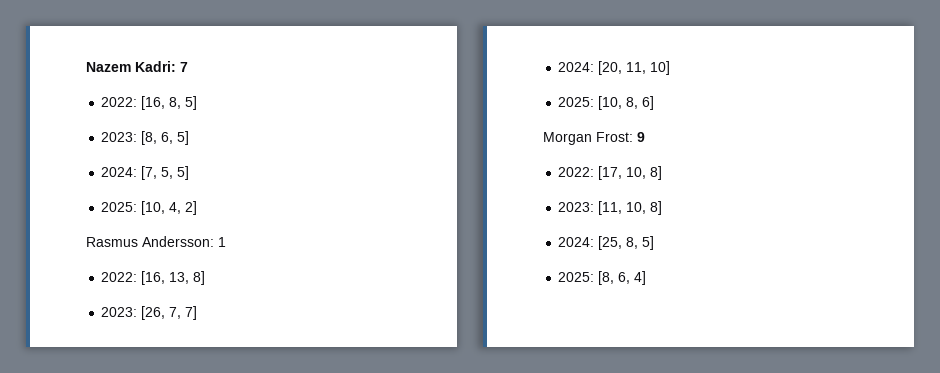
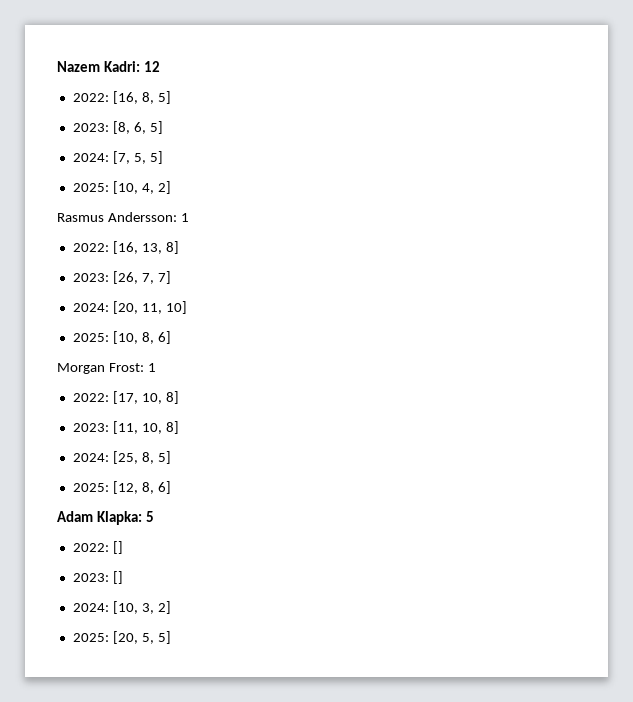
- Nazem Kadri: 7
+ Nazem Kadri: 12
- Morgan Frost: 9
+ Morgan Frost: 1
- 2025: [8, 6, 4]
+ 2025: [12, 8, 6]
+ Adam Klapka: 5
+ 2022: []
+ 2023: []
+ 2024: [10, 3, 2]
+ 2025: [20, 5, 5]

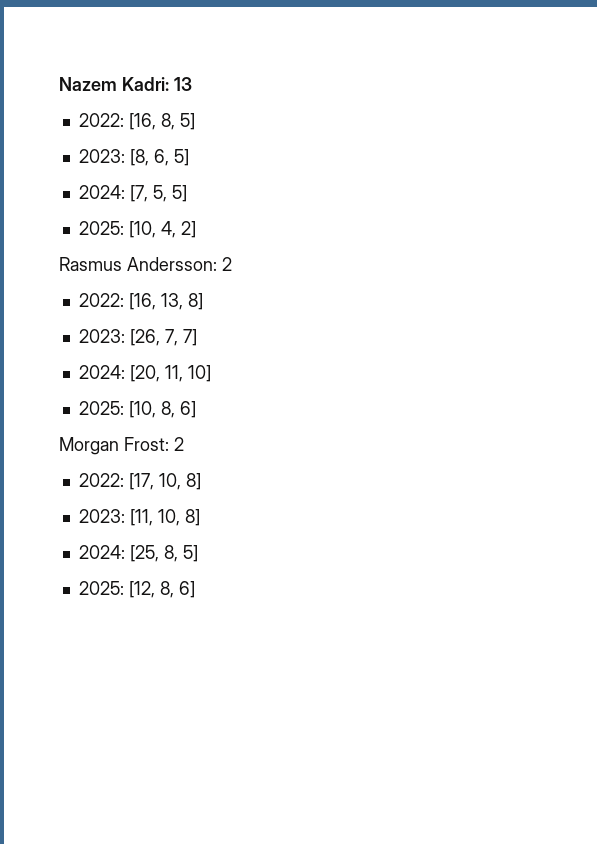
- Nazem Kadri: 12
+ Nazem Kadri: 13
- Rasmus Andersson: 1
+ Rasmus Andersson: 2
- Morgan Frost: 1
+ Morgan Frost: 2
- Adam Klapka: 5
- 2022: []
- 2023: []
- 2024: [10, 3, 2]
- 2025: [20, 5, 5]

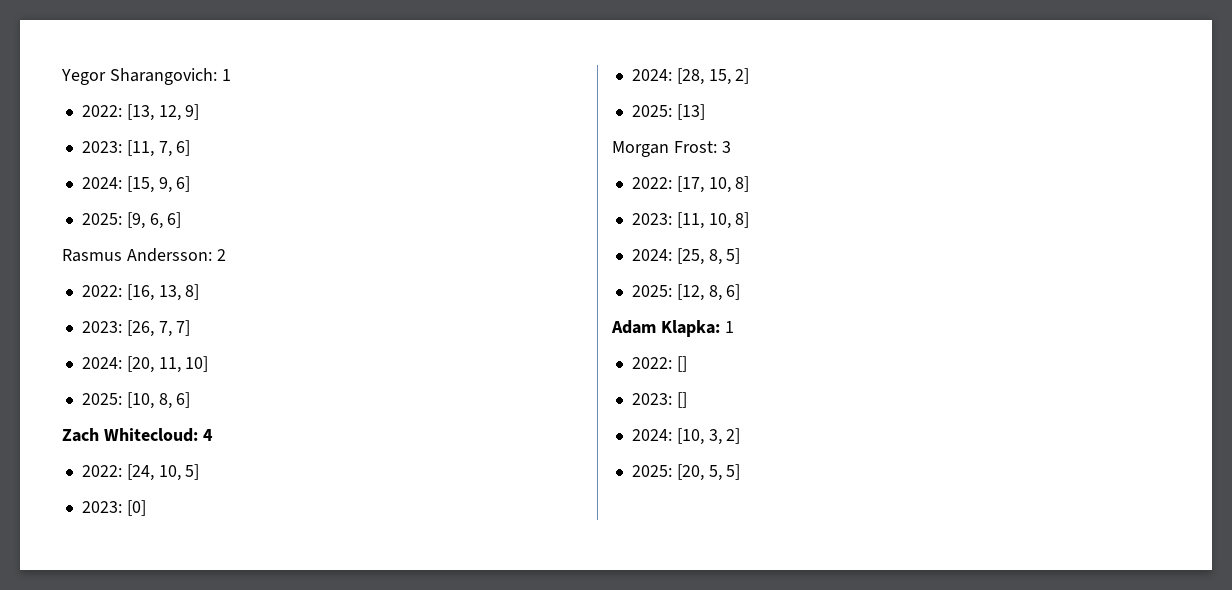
- Nazem Kadri: 13
- 2022: [16, 8, 5]
- 2023: [8, 6, 5]
- 2024: [7, 5, 5]
- 2025: [10, 4, 2]
+ Yegor Sharangovich: 1
+ 2022: [13, 12, 9]
+ 2023: [11, 7, 6]
+ 2024: [15, 9, 6]
+ 2025: [9, 6, 6]
+ Zach Whitecloud: 4
+ 2022: [24, 10, 5]
+ 2023: [0]
+ 2024: [28, 15, 2]
+ 2025: [13]
- Morgan Frost: 2
+ Morgan Frost: 3
+ Adam Klapka: 1
+ 2022: []
+ 2023: []
+ 2024: [10, 3, 2]
+ 2025: [20, 5, 5]

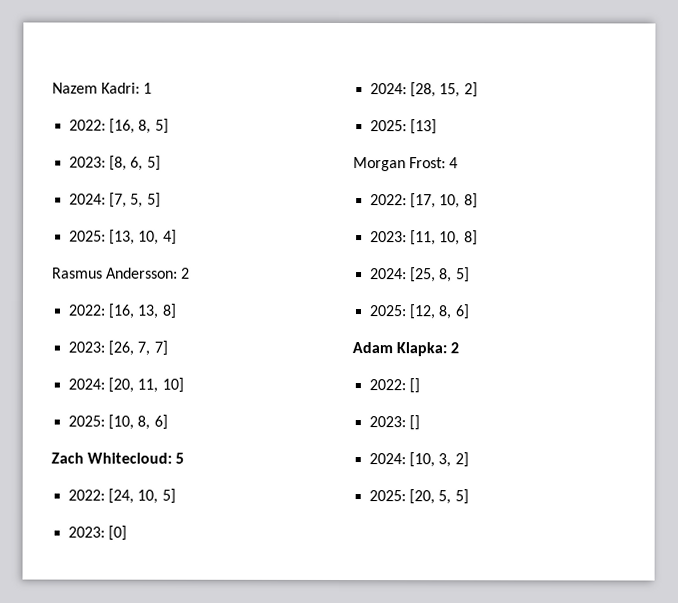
- Yegor Sharangovich: 1
- 2022: [13, 12, 9]
- 2023: [11, 7, 6]
- 2024: [15, 9, 6]
- 2025: [9, 6, 6]
+ Nazem Kadri: 1
+ 2022: [16, 8, 5]
+ 2023: [8, 6, 5]
+ 2024: [7, 5, 5]
+ 2025: [13, 10, 4]
- Zach Whitecloud: 4
+ Zach Whitecloud: 5
- Morgan Frost: 3
+ Morgan Frost: 4
- Adam Klapka: 1
+ Adam Klapka: 2

